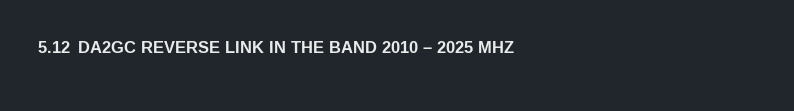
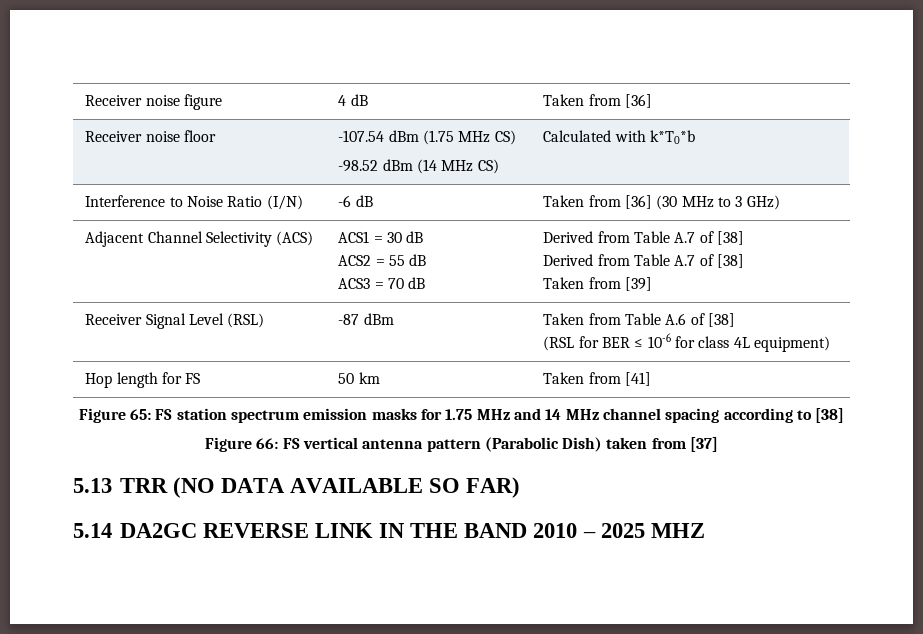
- 5.12 DA2GC REVERSE LINK IN THE BAND 2010 – 2025 MHZ
+ Receiver noise figure | 4 dB | Taken from [36]
+ Receiver noise floor | -107.54 dBm (1.75 MHz CS)
+ -98.52 dBm (14 MHz CS) | Calculated with k*T0*b
+ Interference to Noise Ratio (I/N) | -6 dB | Taken from [36] (30 MHz to 3 GHz)
+ Adjacent Channel Selectivity (ACS) | ACS1 = 30 dB
+ ACS2 = 55 dB
+ ACS3 = 70 dB | Derived from Table A.7 of [38]
+ Derived from Table A.7 of [38]
+ Taken from [39]
+ Receiver Signal Level (RSL) | -87 dBm | Taken from Table A.6 of [38]
+ (RSL for BER ≤ 10-6 for class 4L equipment)
+ Hop length for FS | 50 km | Taken from [41]
+ Figure 65: FS station spectrum emission masks for 1.75 MHz and 14 MHz channel spacing according to [38]
+ Figure 66: FS vertical antenna pattern (Parabolic Dish) taken from [37]
+ 5.13 TRR (NO DATA AVAILABLE SO FAR)
+ 5.14 DA2GC REVERSE LINK IN THE BAND 2010 – 2025 MHZ

